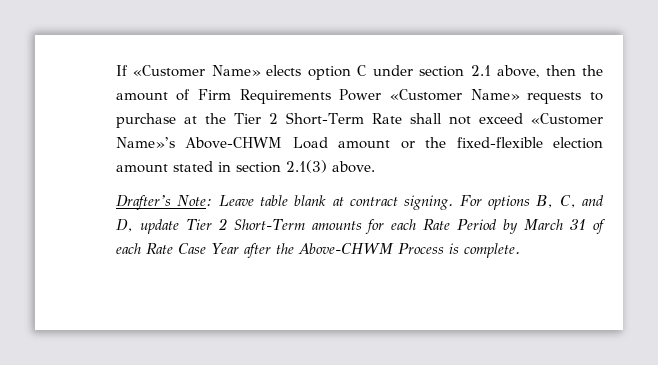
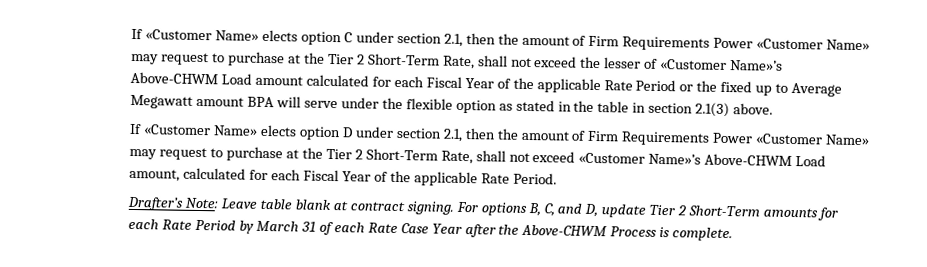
- If «Customer Name» elects option C under section 2.1 above, then the amount of Firm Requirements Power «Customer Name» requests to purchase at the Tier 2 Short-Term Rate shall not exceed «Customer Name»’s Above-CHWM Load amount or the fixed-flexible election amount stated in section 2.1(3) above.
+ If «Customer Name» elects option C under section 2.1, then the amount of Firm Requirements Power «Customer Name» may request to purchase at the Tier 2 Short-Term Rate, shall not exceed the lesser of «Customer Name»’s Above-CHWM Load amount calculated for each Fiscal Year of the applicable Rate Period or the fixed up to Average Megawatt amount BPA will serve under the flexible option as stated in the table in section 2.1(3) above.
+ If «Customer Name» elects option D under section 2.1, then the amount of Firm Requirements Power «Customer Name» may request to purchase at the Tier 2 Short-Term Rate, shall not exceed «Customer Name»’s Above-CHWM Load amount, calculated for each Fiscal Year of the applicable Rate Period.

